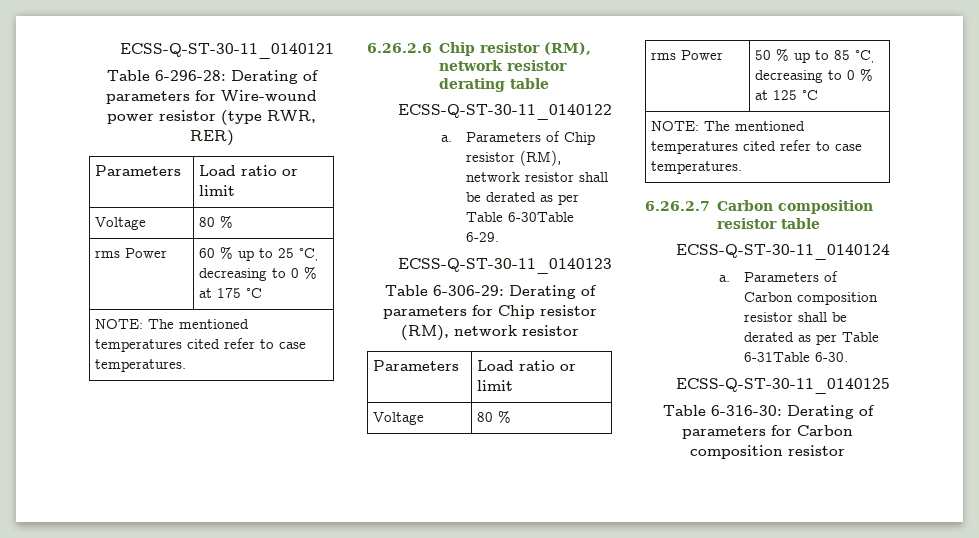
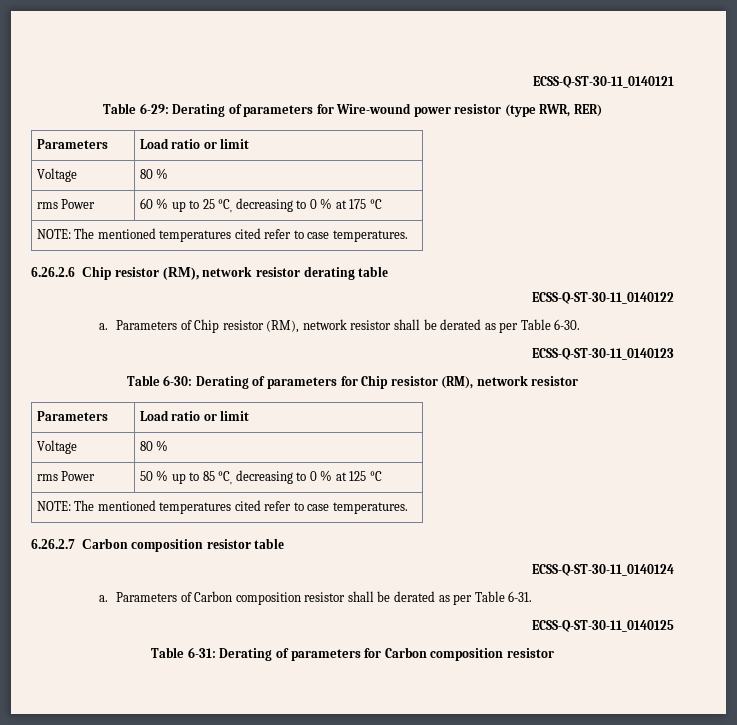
- Table 6-296-28: Derating of parameters for Wire-wound power resistor (type RWR, RER)
+ Table 6-29: Derating of parameters for Wire-wound power resistor (type RWR, RER)
- Parameters of Chip resistor (RM), network resistor shall be derated as per Table 6-30Table 6-29.
+ Parameters of Chip resistor (RM), network resistor shall be derated as per Table 6-30.
- Table 6-306-29: Derating of parameters for Chip resistor (RM), network resistor
+ Table 6-30: Derating of parameters for Chip resistor (RM), network resistor
- Parameters of Carbon composition resistor shall be derated as per Table 6-31Table 6-30.
+ Parameters of Carbon composition resistor shall be derated as per Table 6-31.
- Table 6-316-30: Derating of parameters for Carbon composition resistor
+ Table 6-31: Derating of parameters for Carbon composition resistor

